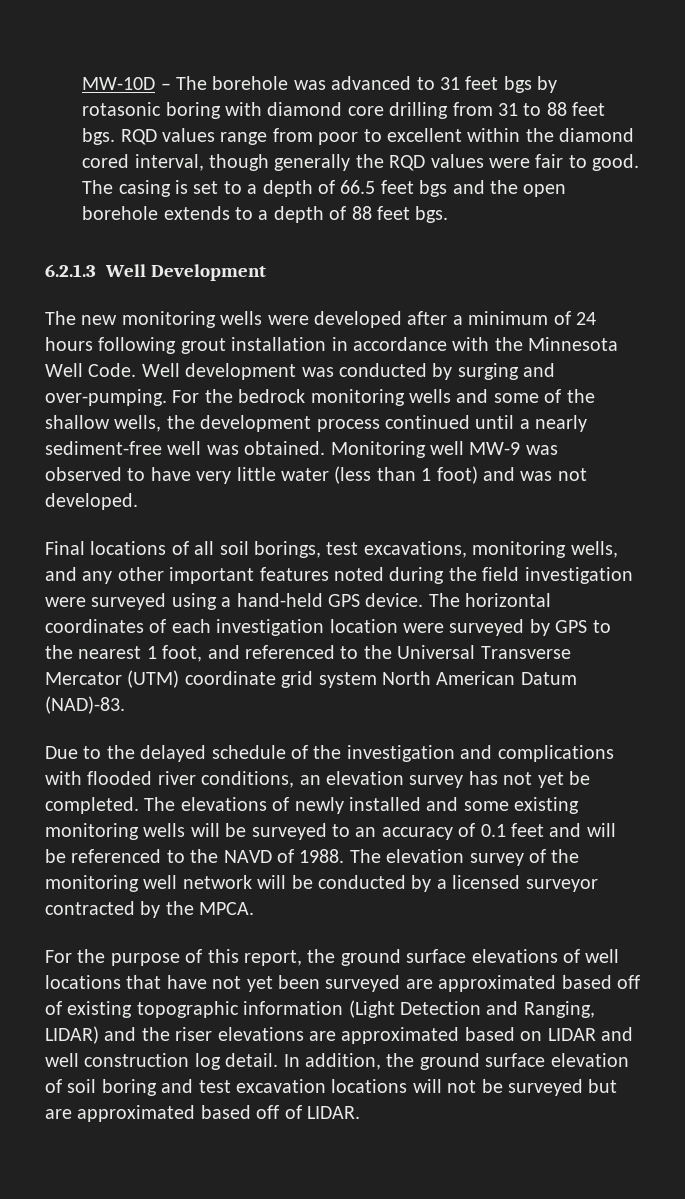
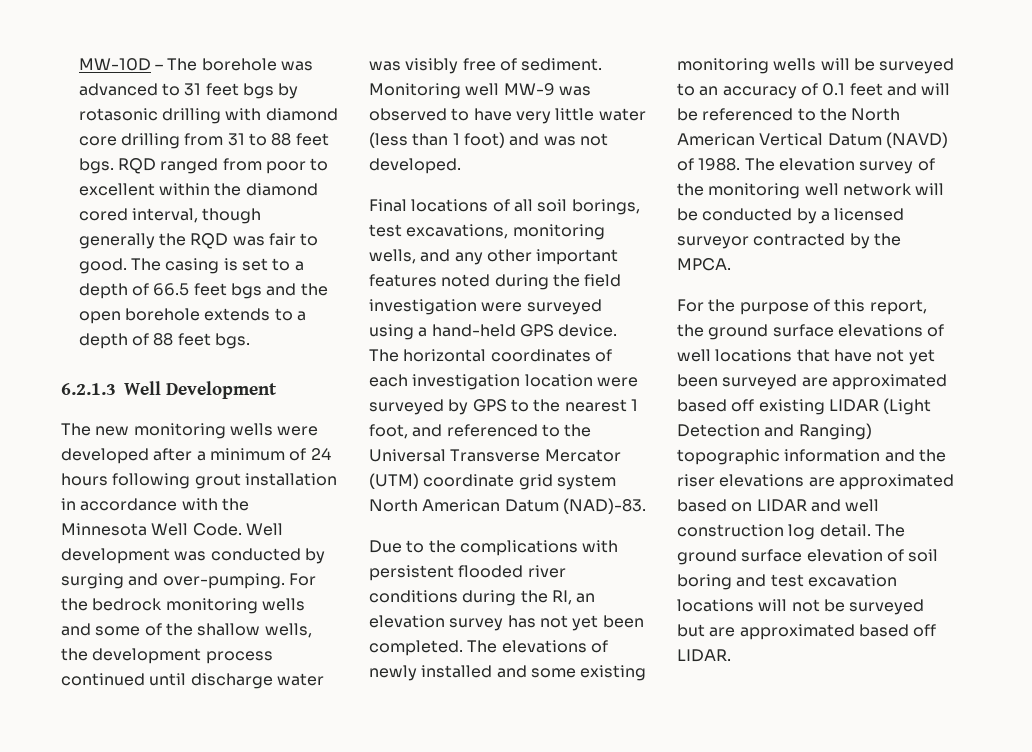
- MW-10D – The borehole was advanced to 31 feet bgs by rotasonic boring with diamond core drilling from 31 to 88 feet bgs.
+ MW-10D – The borehole was advanced to 31 feet bgs by rotasonic drilling with diamond core drilling from 31 to 88 feet bgs.
- RQD values range from poor to excellent within the diamond cored interval, though generally the RQD values were fair to good.
+ RQD ranged from poor to excellent within the diamond cored interval, though generally the RQD was fair to good.
- For the bedrock monitoring wells and some of the shallow wells, the development process continued until a nearly sediment-free well was obtained.
+ For the bedrock monitoring wells and some of the shallow wells, the development process continued until discharge water was visibly free of sediment.
- Due to the delayed schedule of the investigation and complications with flooded river conditions, an elevation survey has not yet be completed.
+ Due to the complications with persistent flooded river conditions during the RI, an elevation survey has not yet been completed.
- The elevations of newly installed and some existing monitoring wells will be surveyed to an accuracy of 0.1 feet and will be referenced to the NAVD of 1988.
+ The elevations of newly installed and some existing monitoring wells will be surveyed to an accuracy of 0.1 feet and will be referenced to the North American Vertical Datum (NAVD) of 1988.
- For the purpose of this report, the ground surface elevations of well locations that have not yet been surveyed are approximated based off of existing topographic information (Light Detection and Ranging, LIDAR) and the riser elevations are approximated based on LIDAR and well construction log detail.
+ For the purpose of this report, the ground surface elevations of well locations that have not yet been surveyed are approximated based off existing LIDAR (Light Detection and Ranging) topographic information and the riser elevations are approximated based on LIDAR and well construction log detail.
- In addition, the ground surface elevation of soil boring and test excavation locations will not be surveyed but are approximated based off of LIDAR.
+ The ground surface elevation of soil boring and test excavation locations will not be surveyed but are approximated based off LIDAR.

